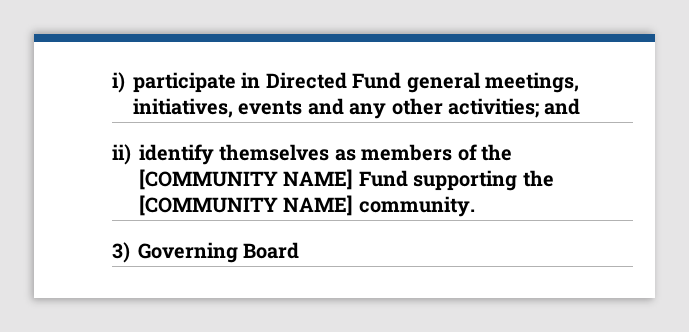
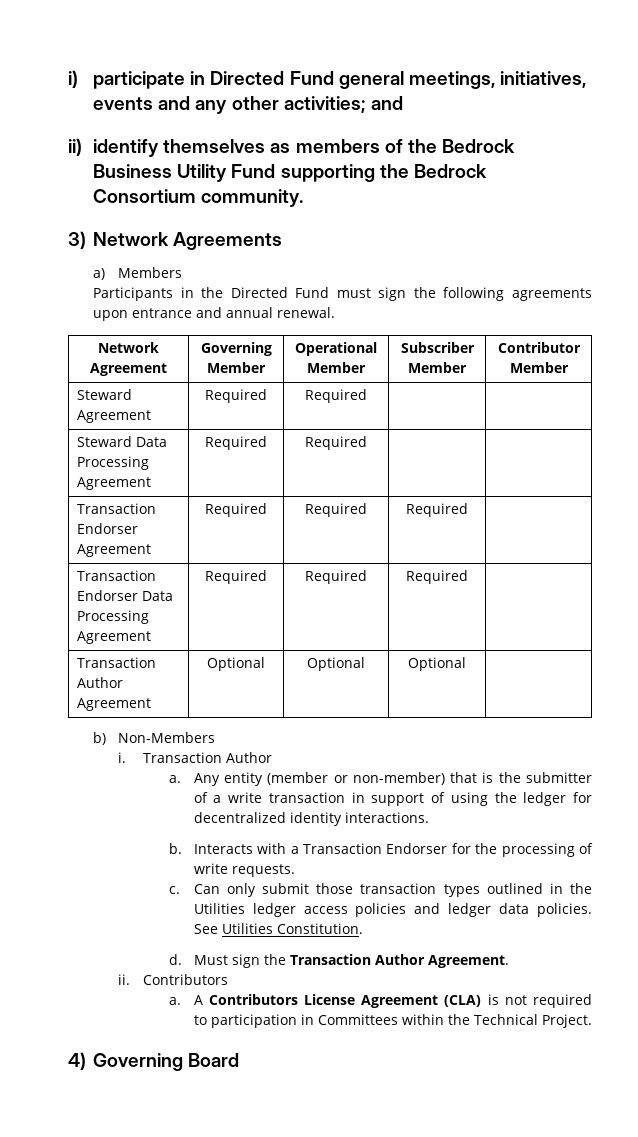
- ii) identify themselves as members of the [COMMUNITY NAME] Fund supporting the [COMMUNITY NAME] community.
+ ii) identify themselves as members of the Bedrock Business Utility Fund supporting the Bedrock Consortium community.
- 3) Governing Board
+ 3) Network Agreements
+ a) Members
+ Participants in the Directed Fund must sign the following agreements upon entrance and annual renewal.
+ Network Agreement | Governing Member | Operational Member | Subscriber Member | Contributor Member
+ Steward Agreement | Required | Required | |
+ Steward Data Processing Agreement | Required | Required | |
+ Transaction Endorser Agreement | Required | Required | Required |
+ Transaction Endorser Data Processing Agreement | Required | Required | Required |
+ Transaction Author Agreement | Optional | Optional | Optional |
+ b) Non-Members
+ i. Transaction Author
+ a. Any entity (member or non-member) that is the submitter of a write transaction in support of using the ledger for decentralized identity interactions.
+ b. Interacts with a Transaction Endorser for the processing of write requests.
+ c. Can only submit those transaction types outlined in the Utilities ledger access policies and ledger data policies. See Utilities Constitution.
+ d. Must sign the Transaction Author Agreement.
+ ii. Contributors
+ a. A Contributors License Agreement (CLA) is not required to participation in Committees within the Technical Project.
+ 4) Governing Board

